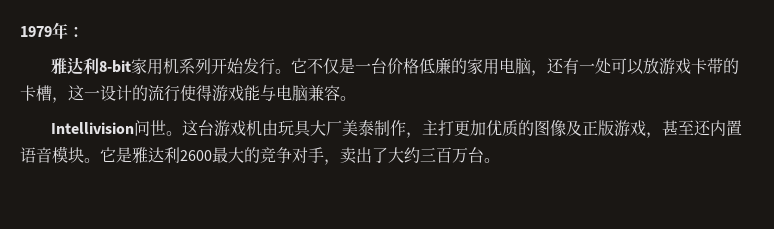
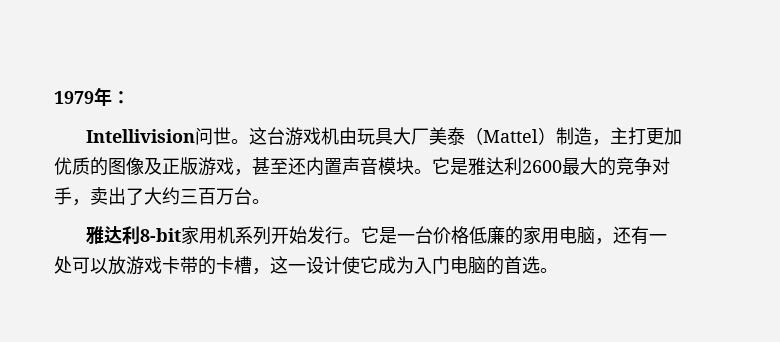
+ Intellivision问世。这台游戏机由玩具大厂美泰（Mattel）制造，主打更加优质的图像及正版游戏，甚至还内置声音模块。它是雅达利2600最大的竞争对手，卖出了大约三百万台。
- 它不仅是一台价格低廉的家用电脑，还有一处可以放游戏卡带的卡槽，这一设计的流行使得游戏能与电脑兼容。
- Intellivision问世。这台游戏机由玩具大厂美泰制作，主打更加优质的图像及正版游戏，甚至还内置语音模块。它是雅达利2600最大的竞争对手，卖出了大约三百万台。
+ 它是一台价格低廉的家用电脑，还有一处可以放游戏卡带的卡槽，这一设计使它成为入门电脑的首选。

